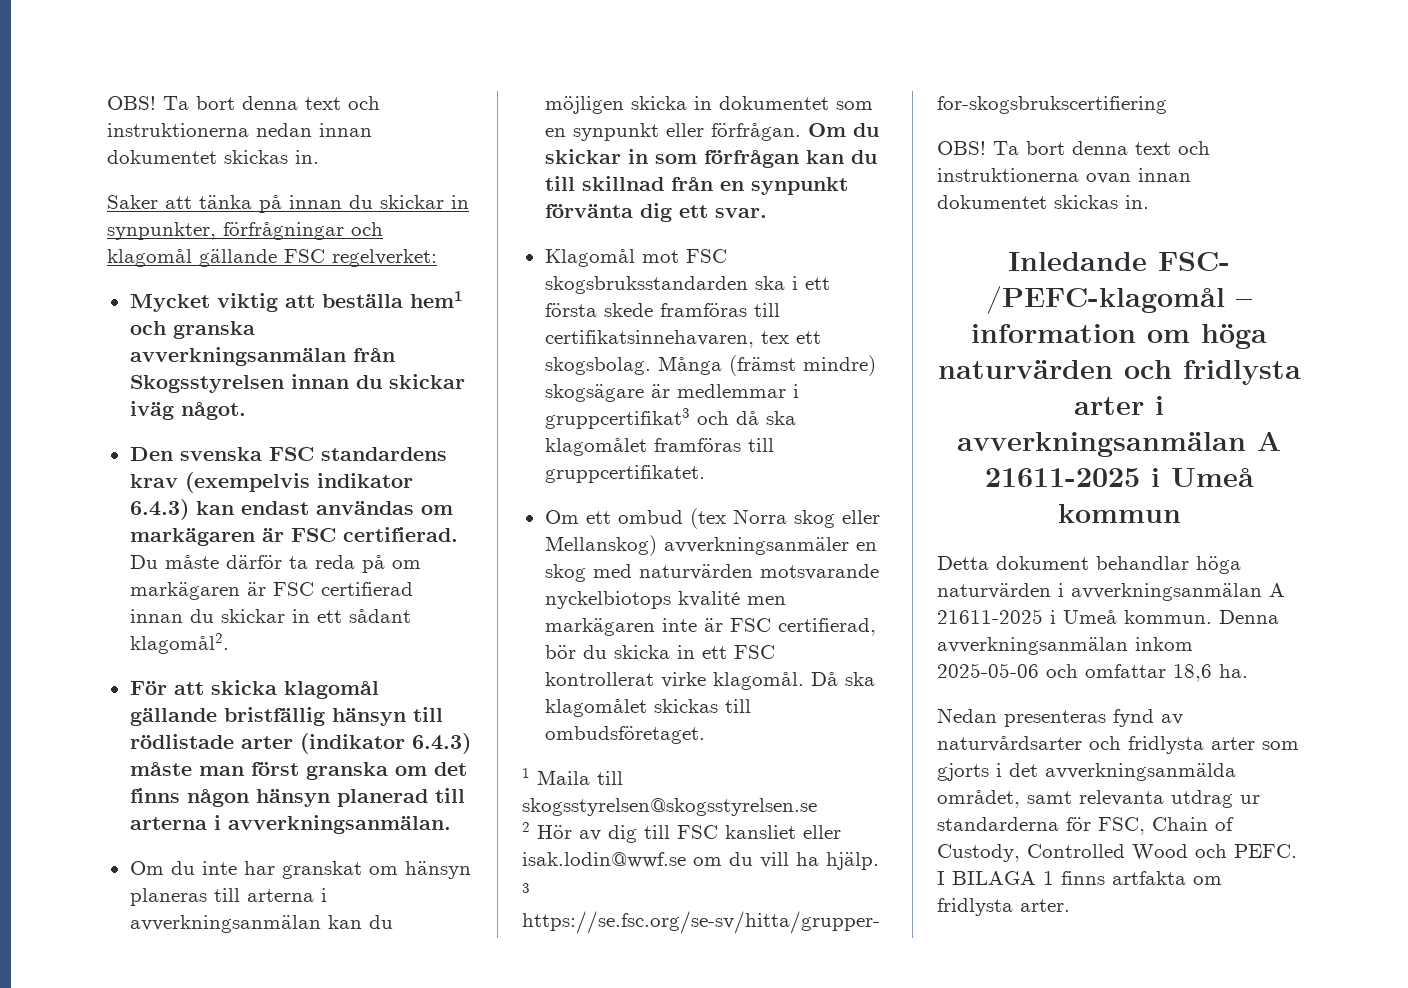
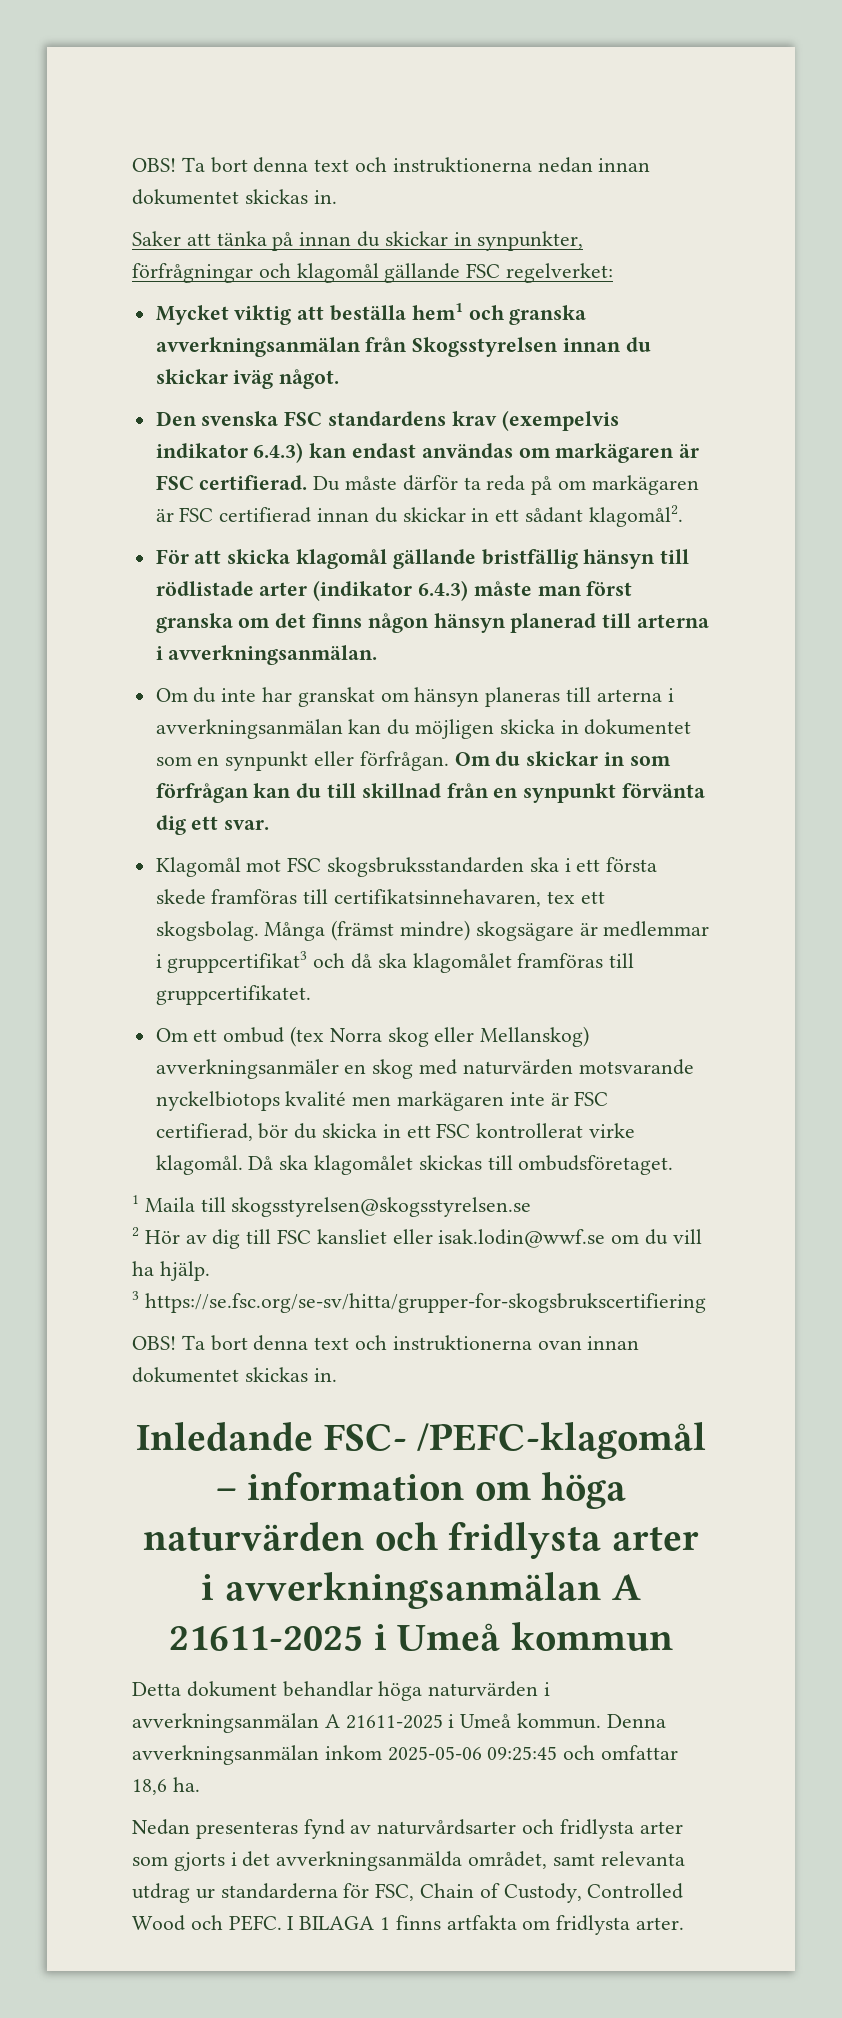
- Denna avverkningsanmälan inkom 2025-05-06 och omfattar 18,6 ha.
+ Denna avverkningsanmälan inkom 2025-05-06 09:25:45 och omfattar 18,6 ha.

